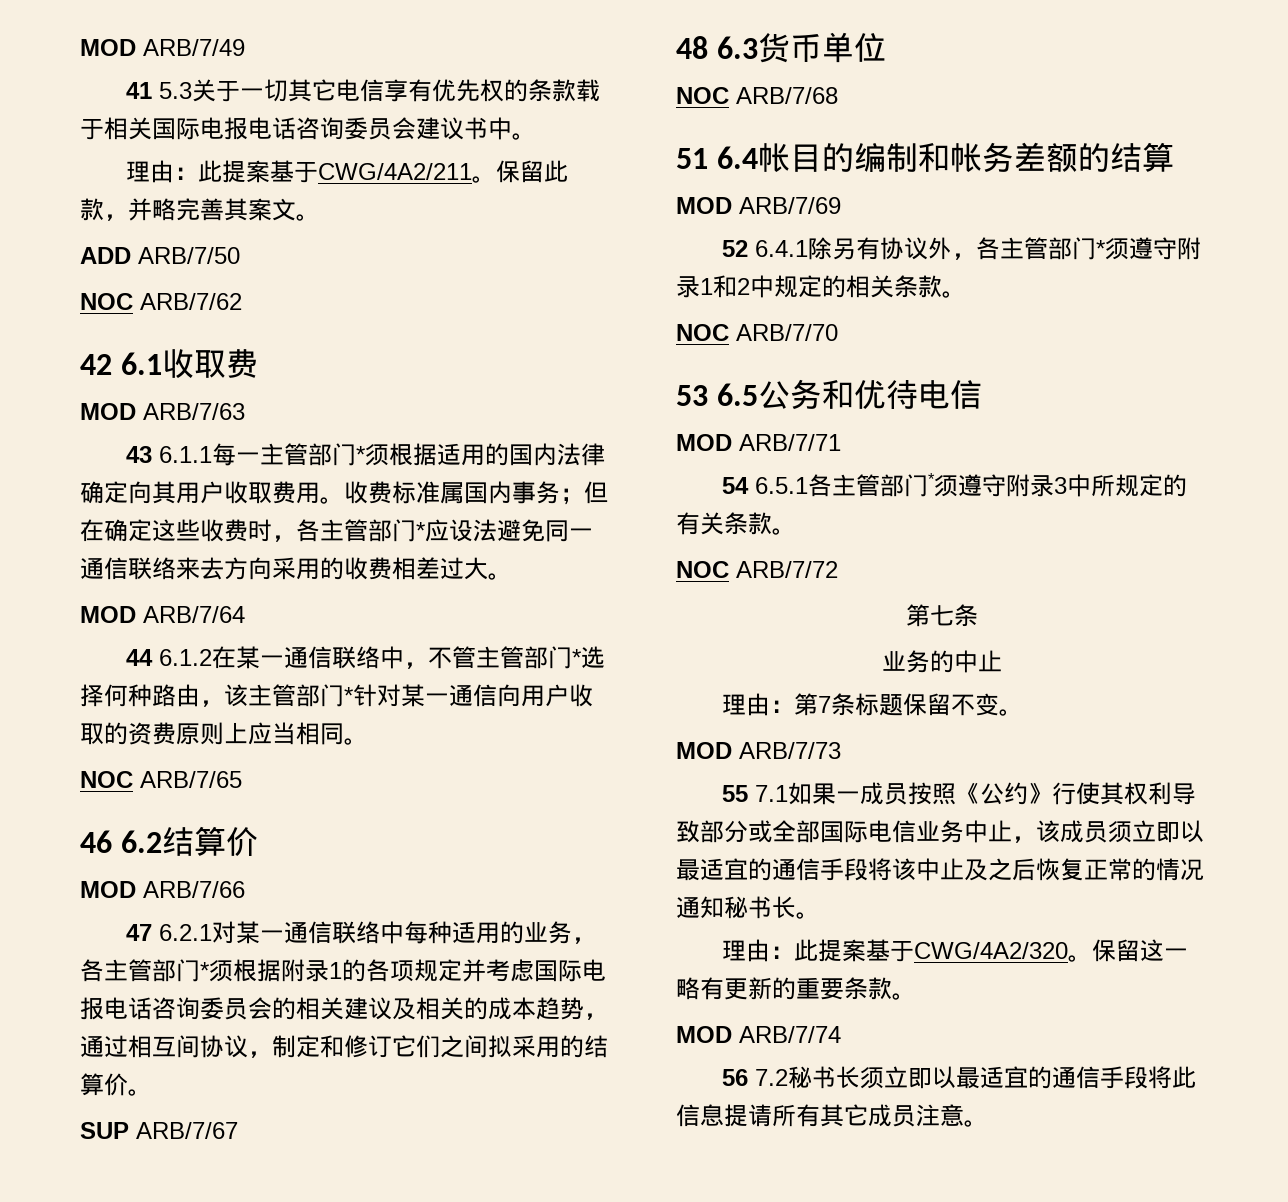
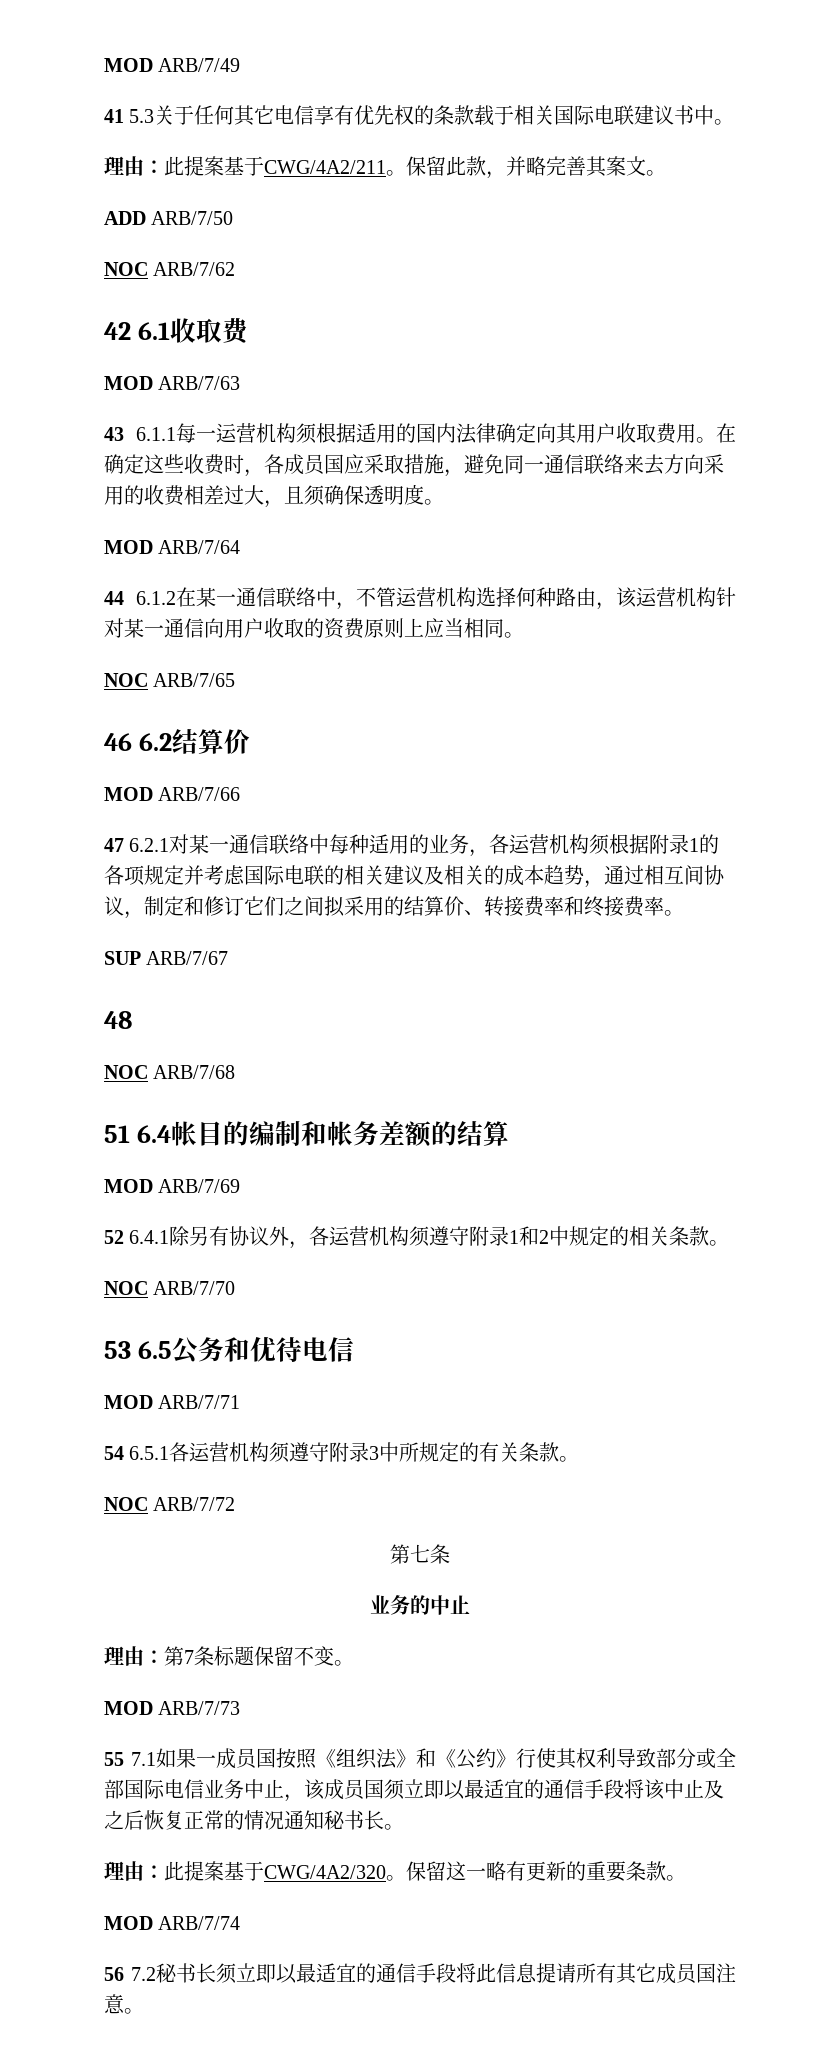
- 41 5.3关于一切其它电信享有优先权的条款载于相关国际电报电话咨询委员会建议书中。
+ 41 5.3关于任何其它电信享有优先权的条款载于相关国际电联建议书中。
- 43 6.1.1每一主管部门*须根据适用的国内法律确定向其用户收取费用。
+ 43 6.1.1每一运营机构须根据适用的国内法律确定向其用户收取费用。
- 收费标准属国内事务；但在确定这些收费时，各主管部门*应设法避免同一通信联络来去方向采用的收费相差过大。
+ 在确定这些收费时，各成员国应采取措施，避免同一通信联络来去方向采用的收费相差过大，且须确保透明度。
- 44 6.1.2在某一通信联络中，不管主管部门*选择何种路由，该主管部门*针对某一通信向用户收取的资费原则上应当相同。
+ 44 6.1.2在某一通信联络中，不管运营机构选择何种路由，该运营机构针对某一通信向用户收取的资费原则上应当相同。
- 47 6.2.1对某一通信联络中每种适用的业务，各主管部门*须根据附录1的各项规定并考虑国际电报电话咨询委员会的相关建议及相关的成本趋势，通过相互间协议，制定和修订它们之间拟采用的结算价。
+ 47 6.2.1对某一通信联络中每种适用的业务，各运营机构须根据附录1的各项规定并考虑国际电联的相关建议及相关的成本趋势，通过相互间协议，制定和修订它们之间拟采用的结算价、转接费率和终接费率。
- 48 6.3货币单位
+ 48
- 52 6.4.1除另有协议外，各主管部门*须遵守附录1和2中规定的相关条款。
+ 52 6.4.1除另有协议外，各运营机构须遵守附录1和2中规定的相关条款。
- 54 6.5.1各主管部门*须遵守附录3中所规定的有关条款。
+ 54 6.5.1各运营机构须遵守附录3中所规定的有关条款。
- 55 7.1如果一成员按照《公约》行使其权利导致部分或全部国际电信业务中止，该成员须立即以最适宜的通信手段将该中止及之后恢复正常的情况通知秘书长。
+ 55 7.1如果一成员国按照《组织法》和《公约》行使其权利导致部分或全部国际电信业务中止，该成员国须立即以最适宜的通信手段将该中止及之后恢复正常的情况通知秘书长。
- 56 7.2秘书长须立即以最适宜的通信手段将此信息提请所有其它成员注意。
+ 56 7.2秘书长须立即以最适宜的通信手段将此信息提请所有其它成员国注意。

